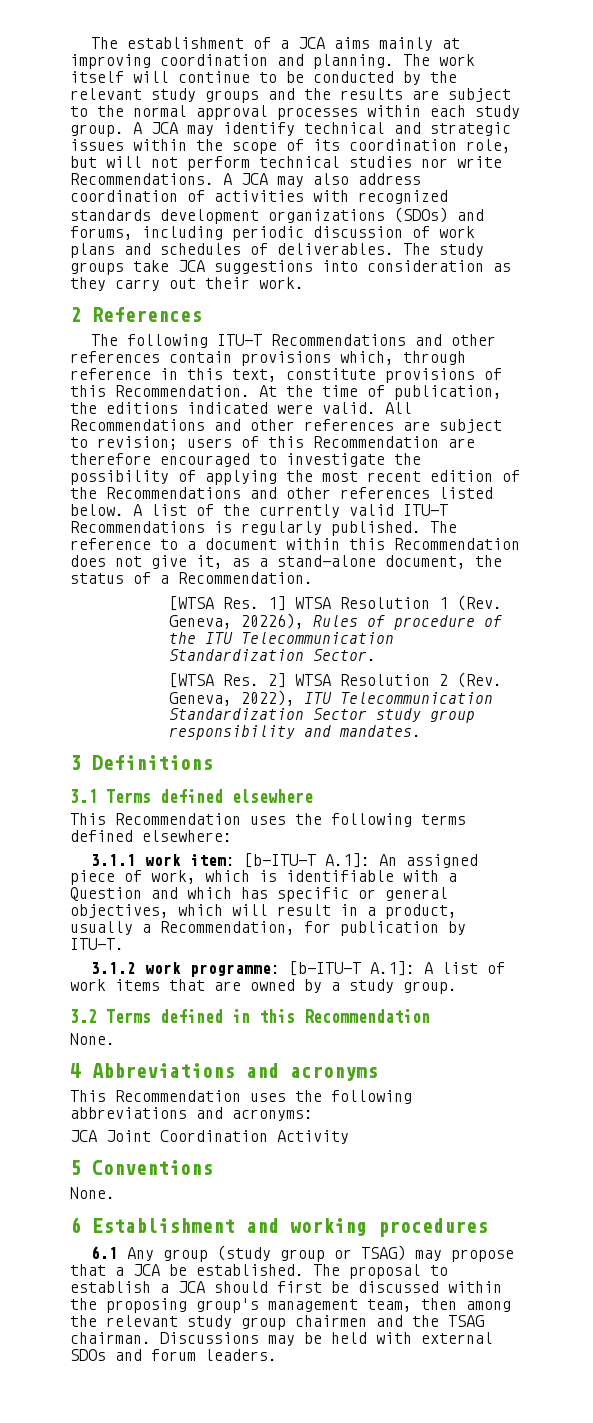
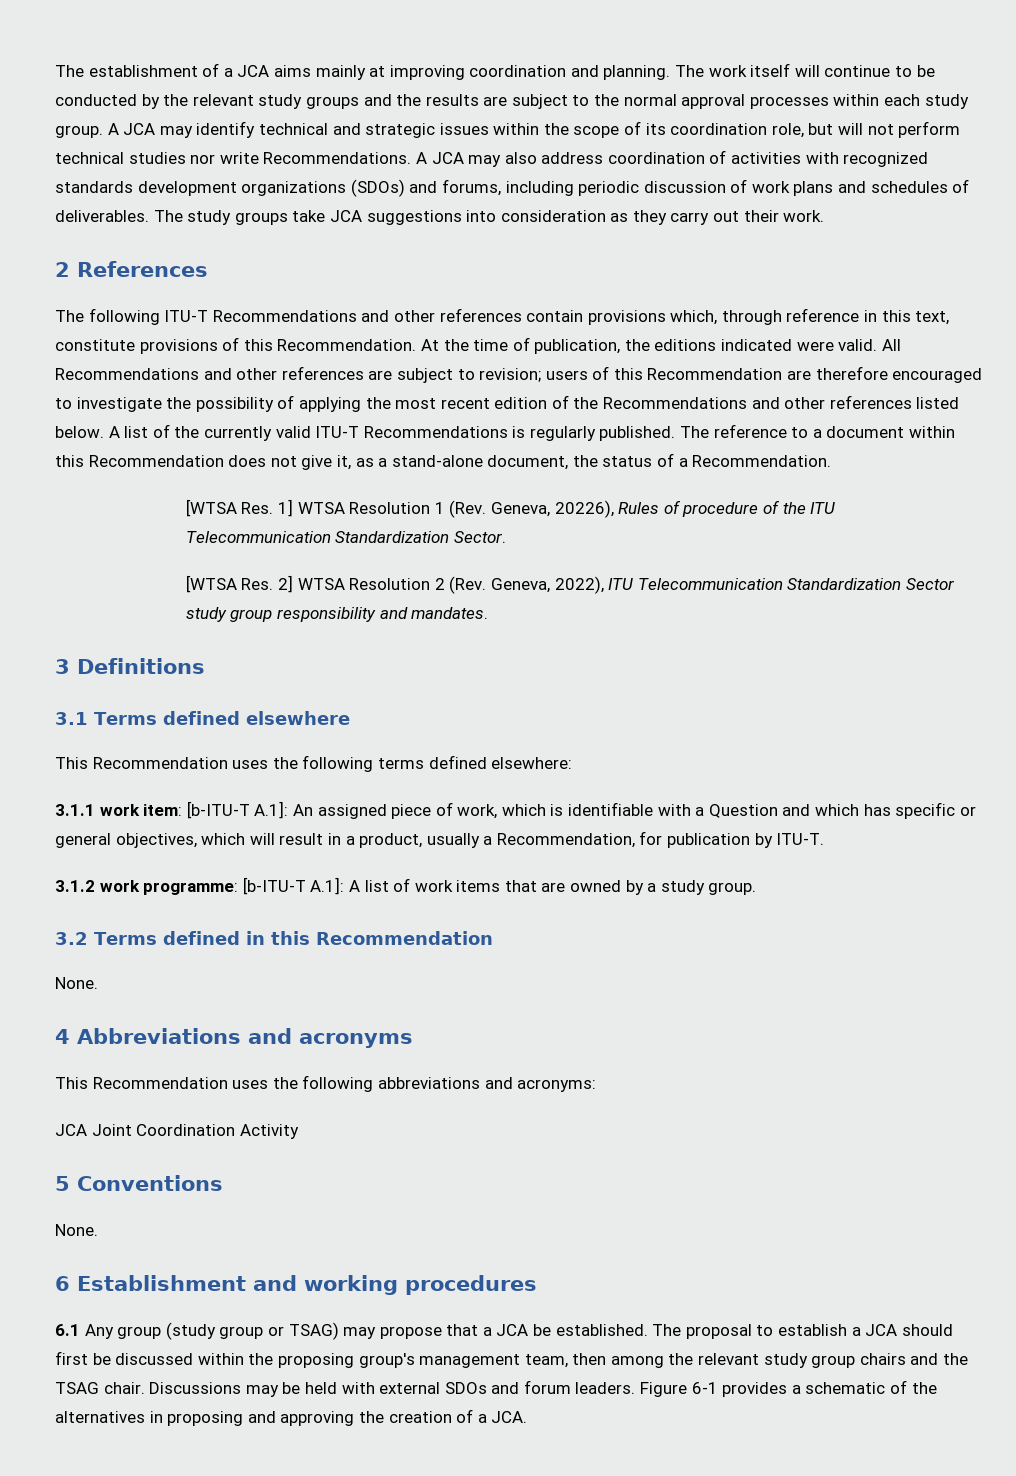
- The proposal to establish a JCA should first be discussed within the proposing group's management team, then among the relevant study group chairmen and the TSAG chairman.
+ The proposal to establish a JCA should first be discussed within the proposing group's management team, then among the relevant study group chairs and the TSAG chair.
+ Figure 6-1 provides a schematic of the alternatives in proposing and approving the creation of a JCA.

